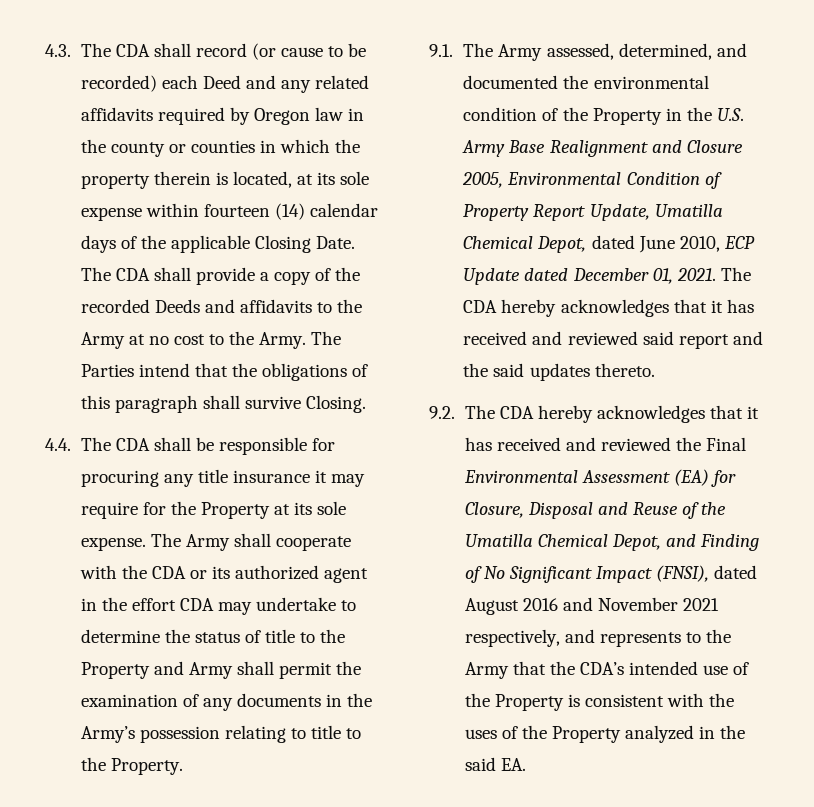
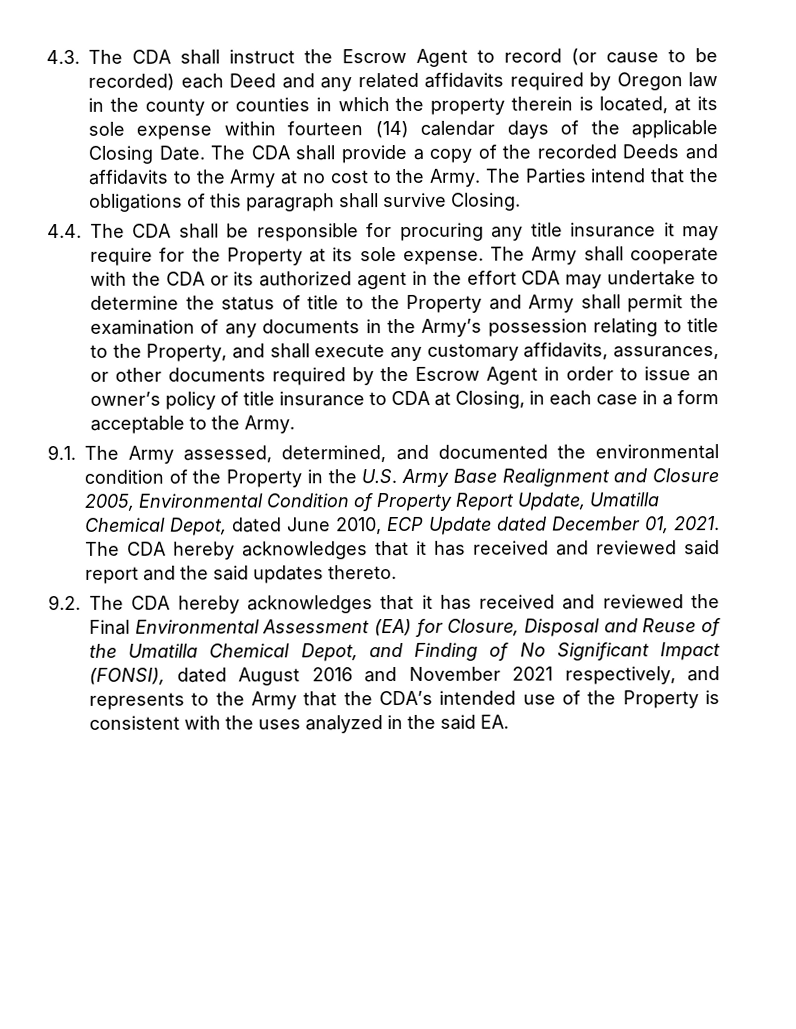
- 4.3. The CDA shall record (or cause to be recorded) each Deed and any related affidavits required by Oregon law in the county or counties in which the property therein is located, at its sole expense within fourteen (14) calendar days of the applicable Closing Date.
+ 4.3. The CDA shall instruct the Escrow Agent to record (or cause to be recorded) each Deed and any related affidavits required by Oregon law in the county or counties in which the property therein is located, at its sole expense within fourteen (14) calendar days of the applicable Closing Date.
- The Army shall cooperate with the CDA or its authorized agent in the effort CDA may undertake to determine the status of title to the Property and Army shall permit the examination of any documents in the Army’s possession relating to title to the Property.
+ The Army shall cooperate with the CDA or its authorized agent in the effort CDA may undertake to determine the status of title to the Property and Army shall permit the examination of any documents in the Army’s possession relating to title to the Property, and shall execute any customary affidavits, assurances, or other documents required by the Escrow Agent in order to issue an owner’s policy of title insurance to CDA at Closing, in each case in a form acceptable to the Army.
- 9.2. The CDA hereby acknowledges that it has received and reviewed the Final Environmental Assessment (EA) for Closure, Disposal and Reuse of the Umatilla Chemical Depot, and Finding of No Significant Impact (FNSI), dated August 2016 and November 2021 respectively, and represents to the Army that the CDA’s intended use of the Property is consistent with the uses of the Property analyzed in the said EA.
+ 9.2. The CDA hereby acknowledges that it has received and reviewed the Final Environmental Assessment (EA) for Closure, Disposal and Reuse of the Umatilla Chemical Depot, and Finding of No Significant Impact (FONSI), dated August 2016 and November 2021 respectively, and represents to the Army that the CDA’s intended use of the Property is consistent with the uses analyzed in the said EA.

